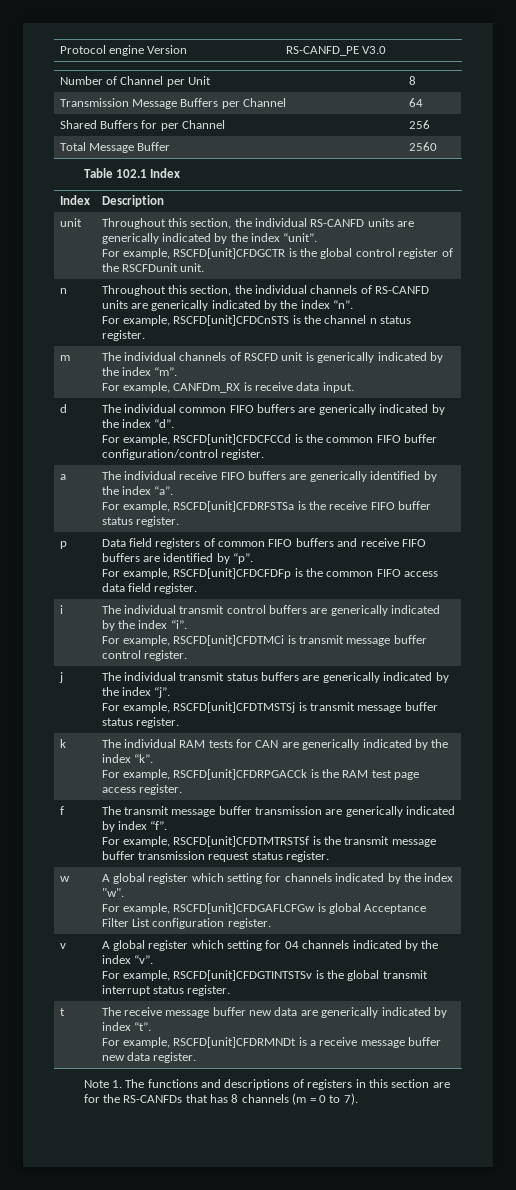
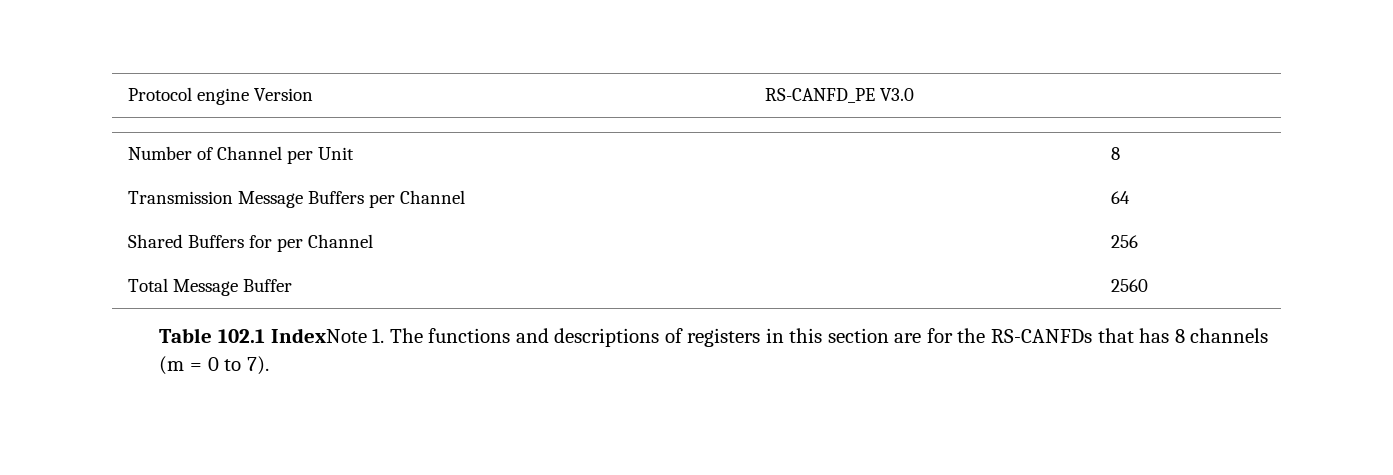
- Table 102.1 Index
- Index | Description
- unit | Throughout this section, the individual RS-CANFD units are generically indicated by the index “unit”.
- For example, RSCFD[unit]CFDGCTR is the global control register of the RSCFDunit unit.
- n | Throughout this section, the individual channels of RS-CANFD units are generically indicated by the index “n”.
- For example, RSCFD[unit]CFDCnSTS is the channel n status register.
- m | The individual channels of RSCFD unit is generically indicated by the index “m”.
- For example, CANFDm_RX is receive data input.
- d | The individual common FIFO buffers are generically indicated by the index “d”.
- For example, RSCFD[unit]CFDCFCCd is the common FIFO buffer configuration/control register.
- a | The individual receive FIFO buffers are generically identified by the index “a”.
- For example, RSCFD[unit]CFDRFSTSa is the receive FIFO buffer status register.
- p | Data field registers of common FIFO buffers and receive FIFO buffers are identified by “p”.
- For example, RSCFD[unit]CFDCFDFp is the common FIFO access data field register.
- i | The individual transmit control buffers are generically indicated by the index “i”.
- For example, RSCFD[unit]CFDTMCi is transmit message buffer control register.
- j | The individual transmit status buffers are generically indicated by the index “j”.
- For example, RSCFD[unit]CFDTMSTSj is transmit message buffer status register.
- k | The individual RAM tests for CAN are generically indicated by the index “k”.
- For example, RSCFD[unit]CFDRPGACCk is the RAM test page access register.
- f | The transmit message buffer transmission are generically indicated by index “f”.
- For example, RSCFD[unit]CFDTMTRSTSf is the transmit message buffer transmission request status register.
- w | A global register which setting for channels indicated by the index "w".
- For example, RSCFD[unit]CFDGAFLCFGw is global Acceptance Filter List configuration register.
- v | A global register which setting for 04 channels indicated by the index “v”.
- For example, RSCFD[unit]CFDGTINTSTSv is the global transmit interrupt status register.
- t | The receive message buffer new data are generically indicated by index “t”.
- For example, RSCFD[unit]CFDRMNDt is a receive message buffer new data register.
- Note 1. The functions and descriptions of registers in this section are for the RS-CANFDs that has 8 channels (m = 0 to 7).
+ Table 102.1 IndexNote 1. The functions and descriptions of registers in this section are for the RS-CANFDs that has 8 channels (m = 0 to 7).

